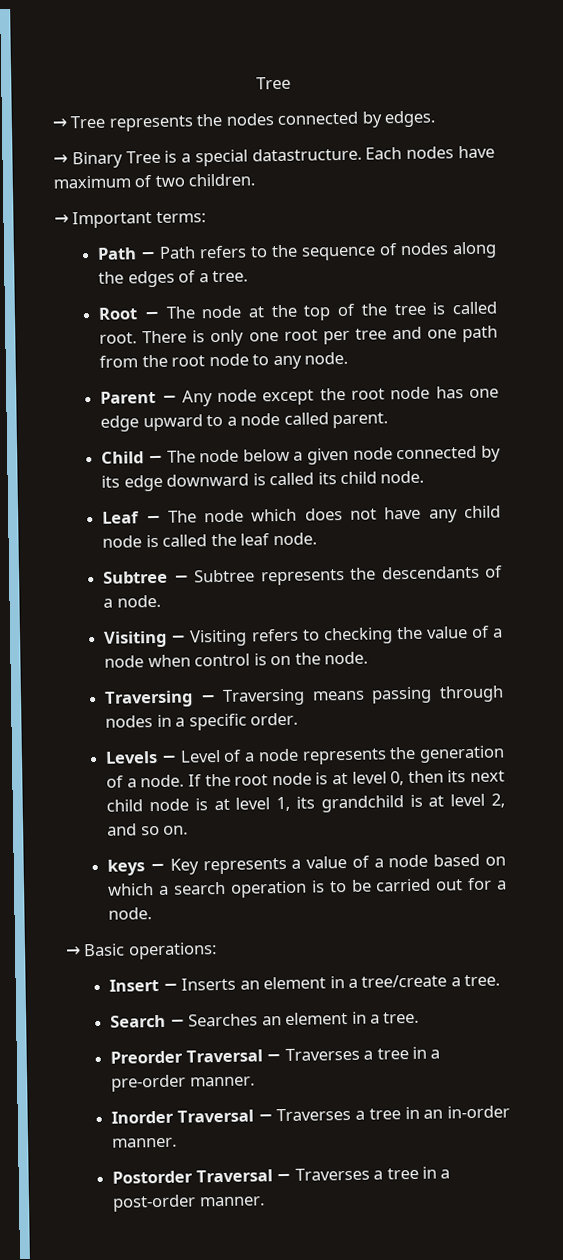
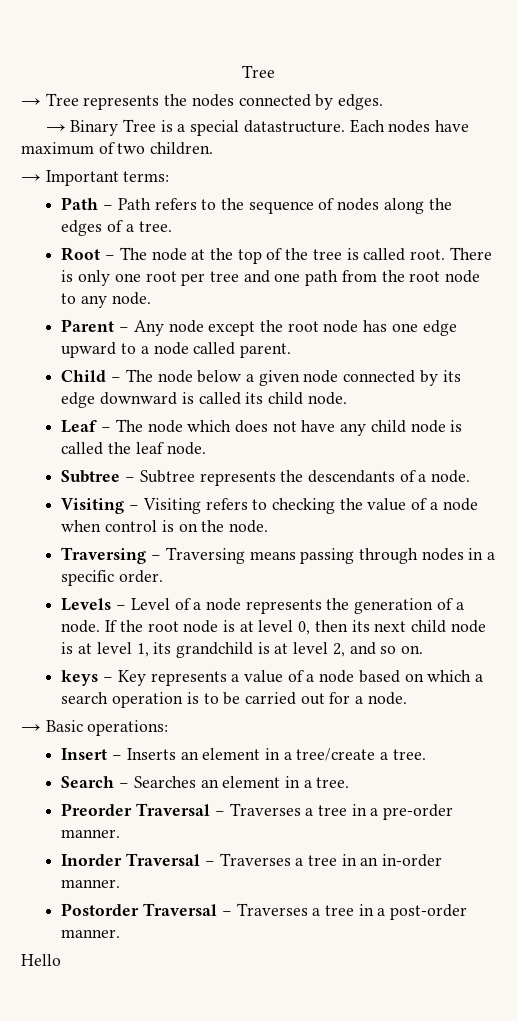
+ Hello

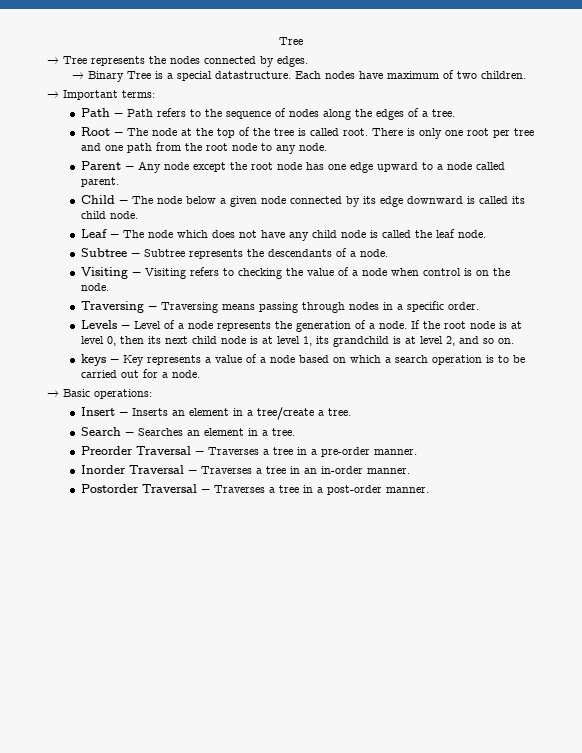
- Hello

